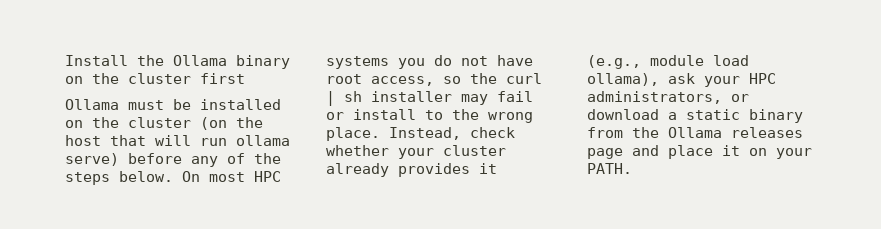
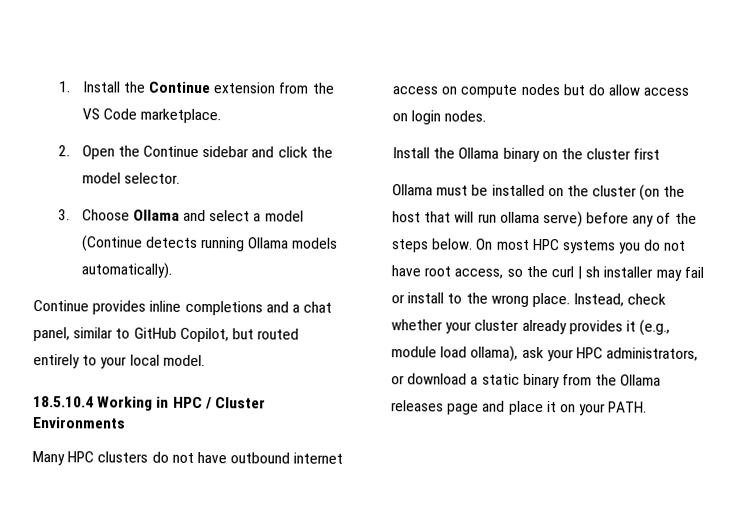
+ 1. Install the Continue extension from the VS Code marketplace.
+ 2. Open the Continue sidebar and click the model selector.
+ 3. Choose Ollama and select a model (Continue detects running Ollama models automatically).
+ Continue provides inline completions and a chat panel, similar to GitHub Copilot, but routed entirely to your local model.
+ 18.5.10.4 Working in HPC / Cluster Environments
+ Many HPC clusters do not have outbound internet access on compute nodes but do allow access on login nodes.

